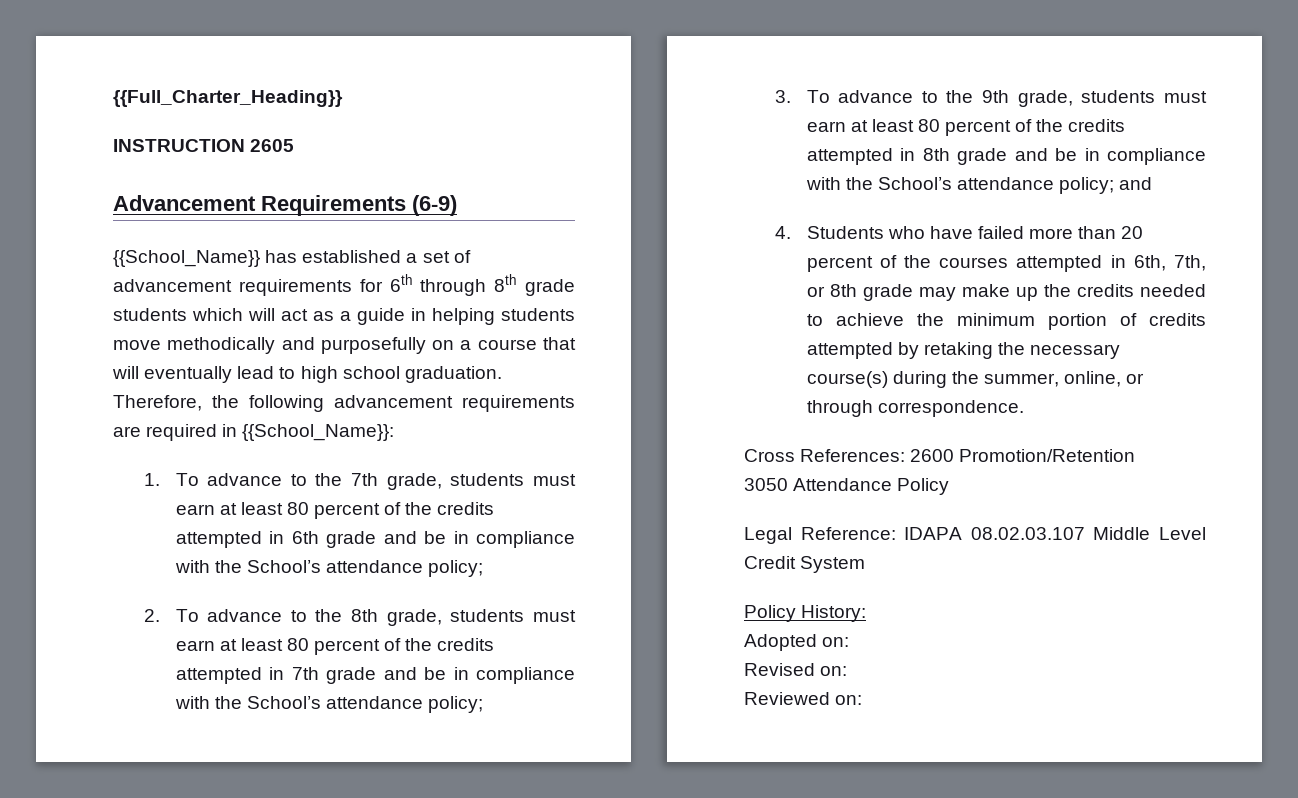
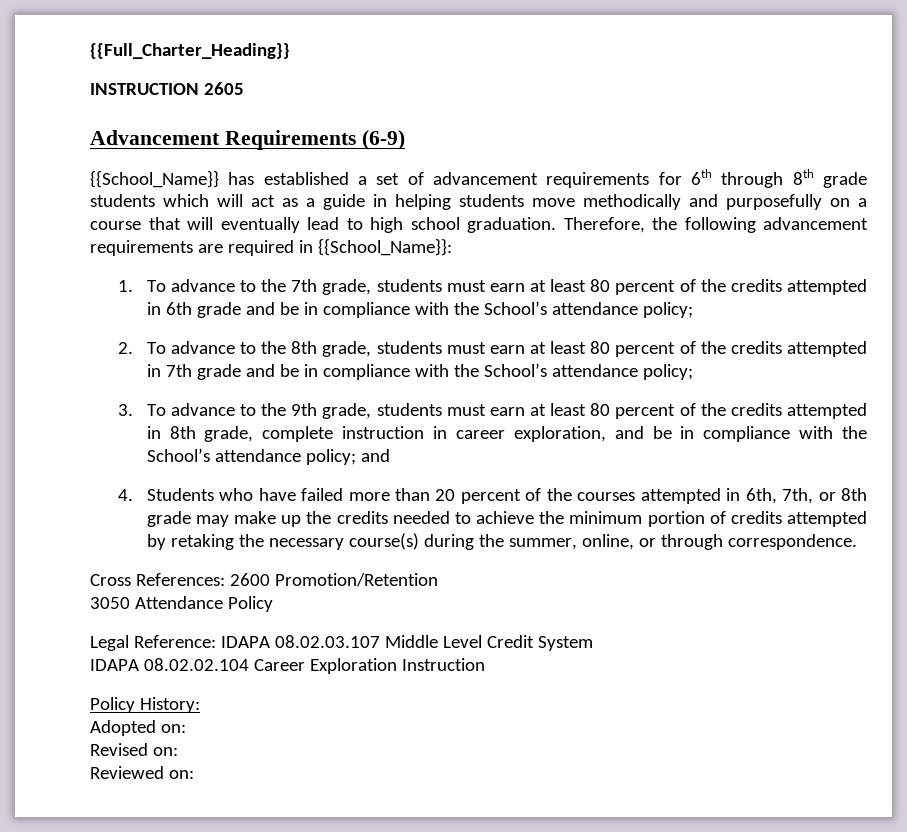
- 3. To advance to the 9th grade, students must earn at least 80 percent of the credits attempted in 8th grade and be in compliance with the School’s attendance policy; and
+ 3. To advance to the 9th grade, students must earn at least 80 percent of the credits attempted in 8th grade, complete instruction in career exploration, and be in compliance with the School’s attendance policy; and
+ IDAPA 08.02.02.104 Career Exploration Instruction

